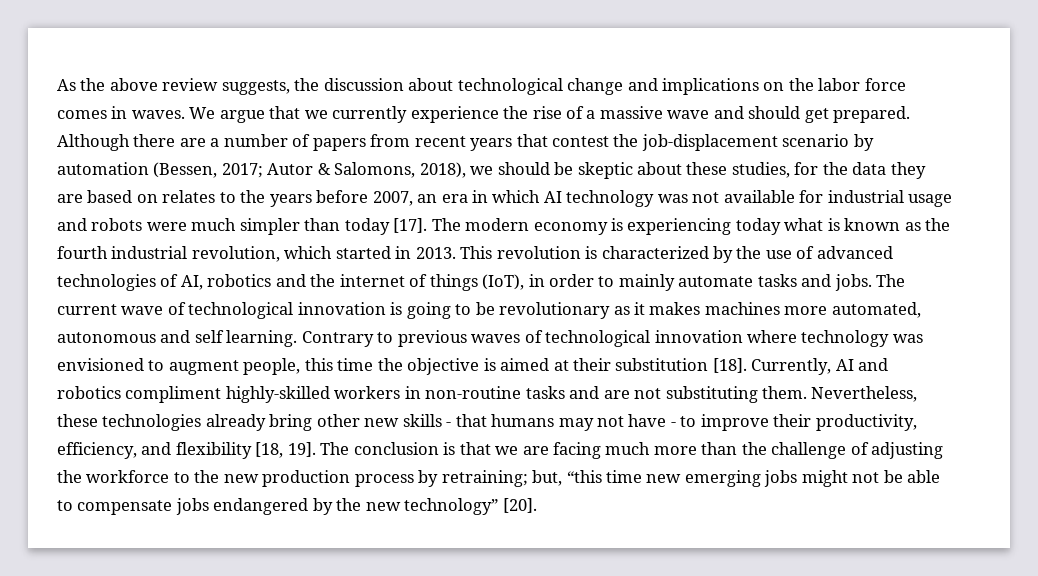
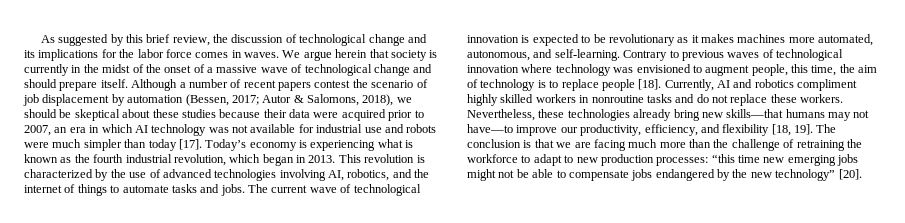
- As the above review suggests, the discussion about technological change and implications on the labor force comes in waves.
+ As suggested by this brief review, the discussion of technological change and its implications for the labor force comes in waves.
- We argue that we currently experience the rise of a massive wave and should get prepared. Although there are a number of papers from recent years that contest the job-displacement scenario by automation (Bessen, 2017; Autor & Salomons, 2018), we should be skeptic about these studies, for the data they are based on relates to the years before 2007, an era in which AI technology was not available for industrial usage and robots were much simpler than today [17].
+ We argue herein that society is currently in the midst of the onset of a massive wave of technological change and should prepare itself. Although a number of recent papers contest the scenario of job displacement by automation (Bessen, 2017; Autor & Salomons, 2018), we should be skeptical about these studies because their data were acquired prior to 2007, an era in which AI technology was not available for industrial use and robots were much simpler than today [17].
- The modern economy is experiencing today what is known as the fourth industrial revolution, which started in 2013.
+ Today’s economy is experiencing what is known as the fourth industrial revolution, which began in 2013.
- This revolution is characterized by the use of advanced technologies of AI, robotics and the internet of things (IoT), in order to mainly automate tasks and jobs.
+ This revolution is characterized by the use of advanced technologies involving AI, robotics, and the internet of things to automate tasks and jobs.
- The current wave of technological innovation is going to be revolutionary as it makes machines more automated, autonomous and self learning.
+ The current wave of technological innovation is expected to be revolutionary as it makes machines more automated, autonomous, and self-learning.
- Contrary to previous waves of technological innovation where technology was envisioned to augment people, this time the objective is aimed at their substitution [18].
+ Contrary to previous waves of technological innovation where technology was envisioned to augment people, this time, the aim of technology is to replace people [18].
- Currently, AI and robotics compliment highly-skilled workers in non-routine tasks and are not substituting them.
+ Currently, AI and robotics compliment highly skilled workers in nonroutine tasks and do not replace these workers.
- Nevertheless, these technologies already bring other new skills - that humans may not have - to improve their productivity, efficiency, and flexibility [18, 19].
+ Nevertheless, these technologies already bring new skills—that humans may not have—to improve our productivity, efficiency, and flexibility [18, 19].
- The conclusion is that we are facing much more than the challenge of adjusting the workforce to the new production process by retraining; but, “this time new emerging jobs might not be able to compensate jobs endangered by the new technology” [20].
+ The conclusion is that we are facing much more than the challenge of retraining the workforce to adapt to new production processes: “this time new emerging jobs might not be able to compensate jobs endangered by the new technology” [20].

